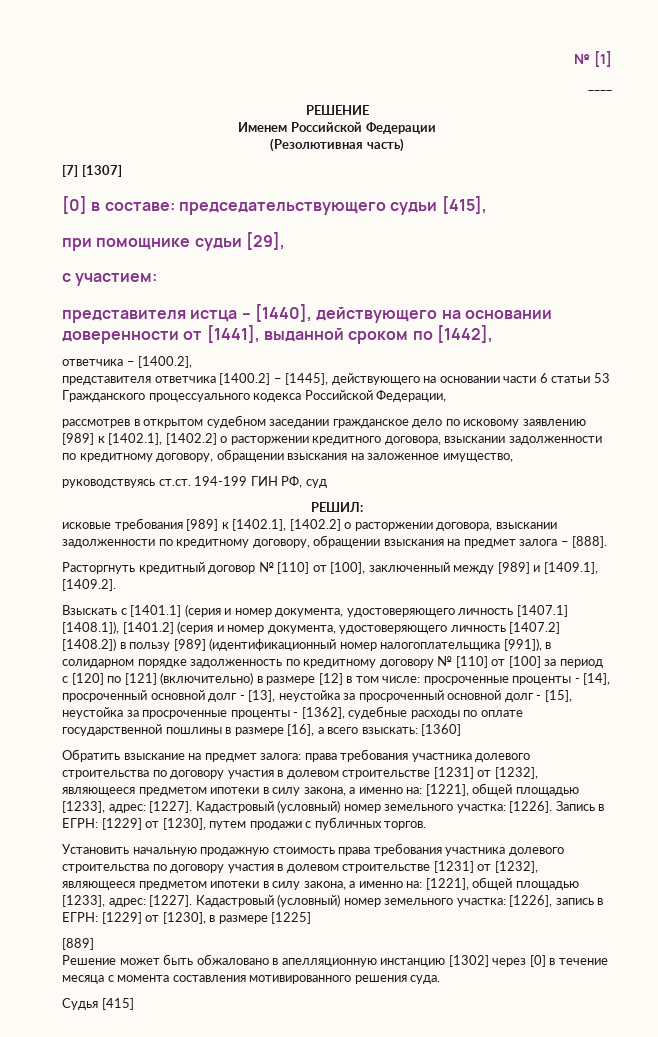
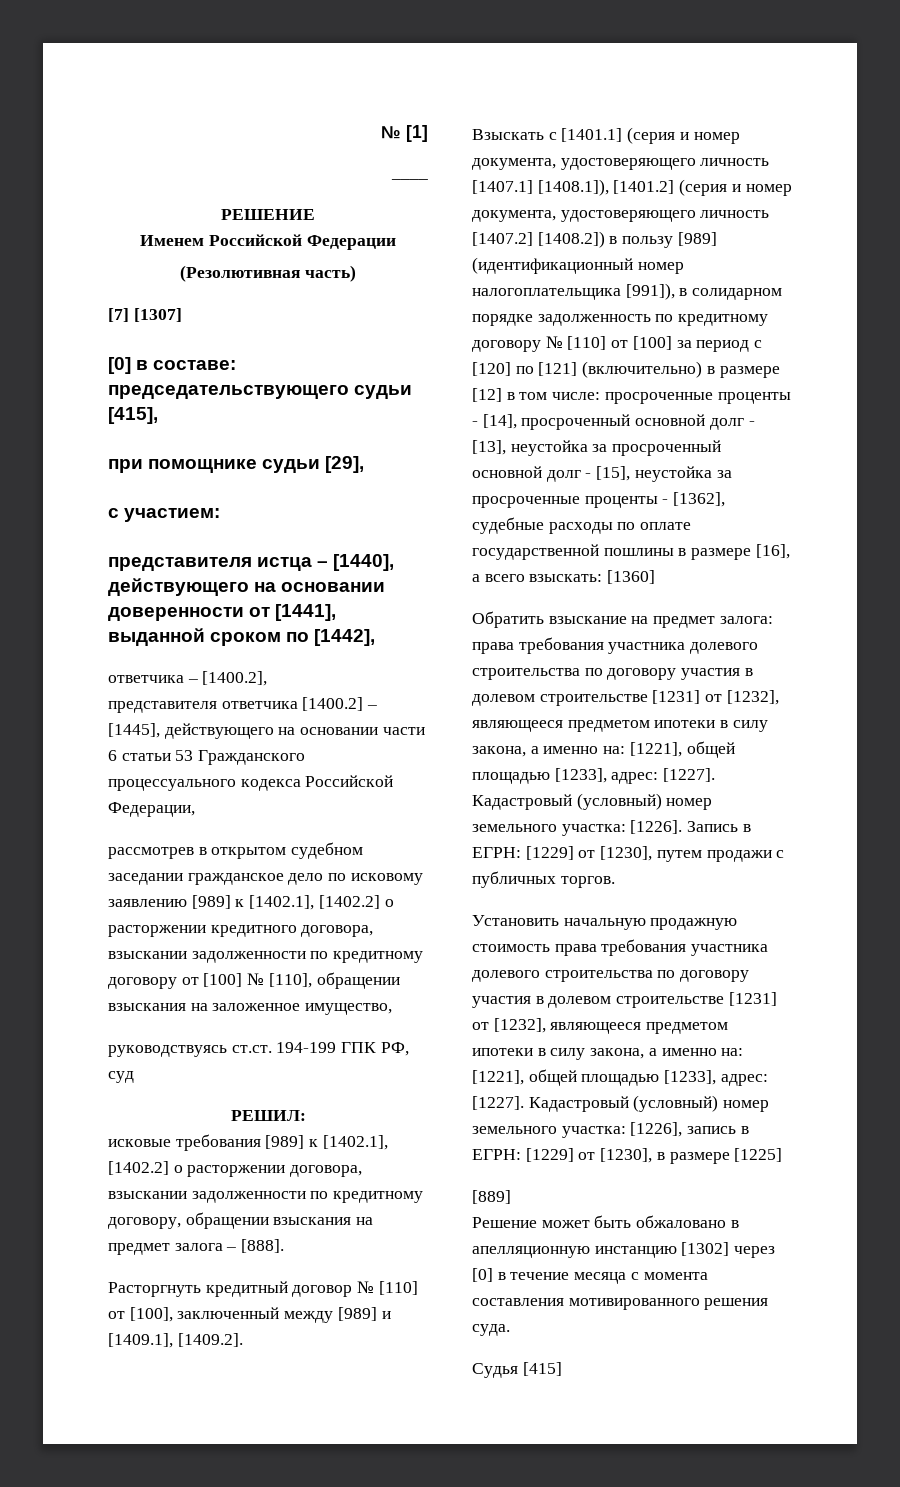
- рассмотрев в открытом судебном заседании гражданское дело по исковому заявлению [989] к [1402.1], [1402.2] о расторжении кредитного договора, взыскании задолженности по кредитному договору, обращении взыскания на заложенное имущество,
+ рассмотрев в открытом судебном заседании гражданское дело по исковому заявлению [989] к [1402.1], [1402.2] о расторжении кредитного договора, взыскании задолженности по кредитному договору от [100] № [110], обращении взыскания на заложенное имущество,
- руководствуясь ст.ст. 194-199 ГИН РФ, суд
+ руководствуясь ст.ст. 194-199 ГПК РФ, суд

